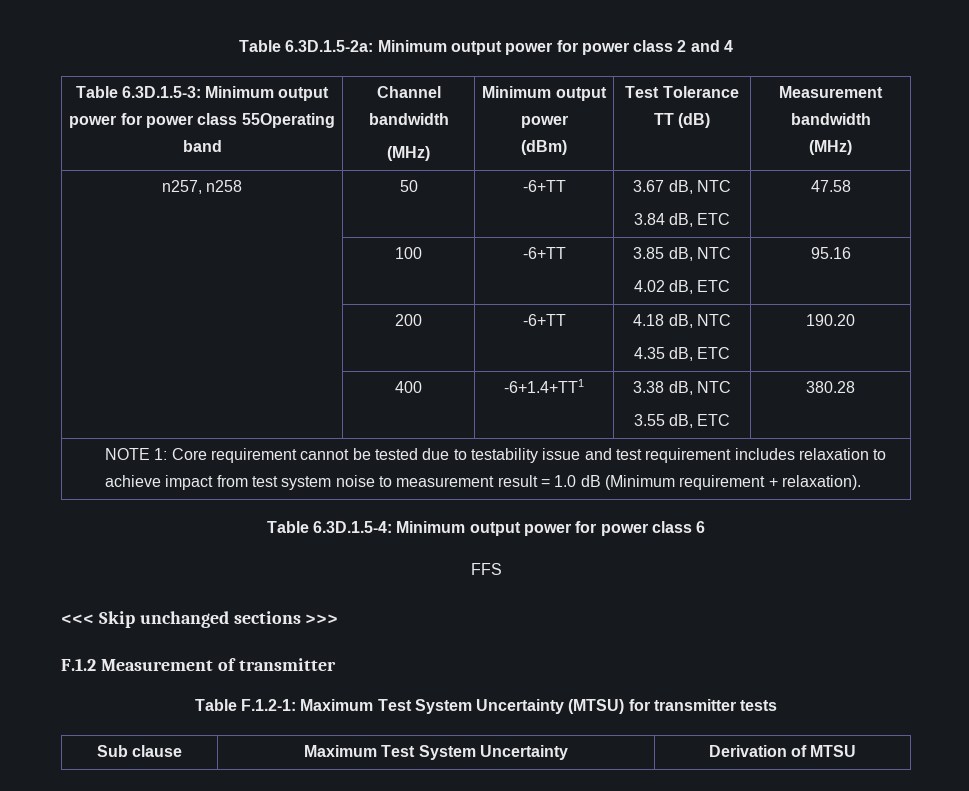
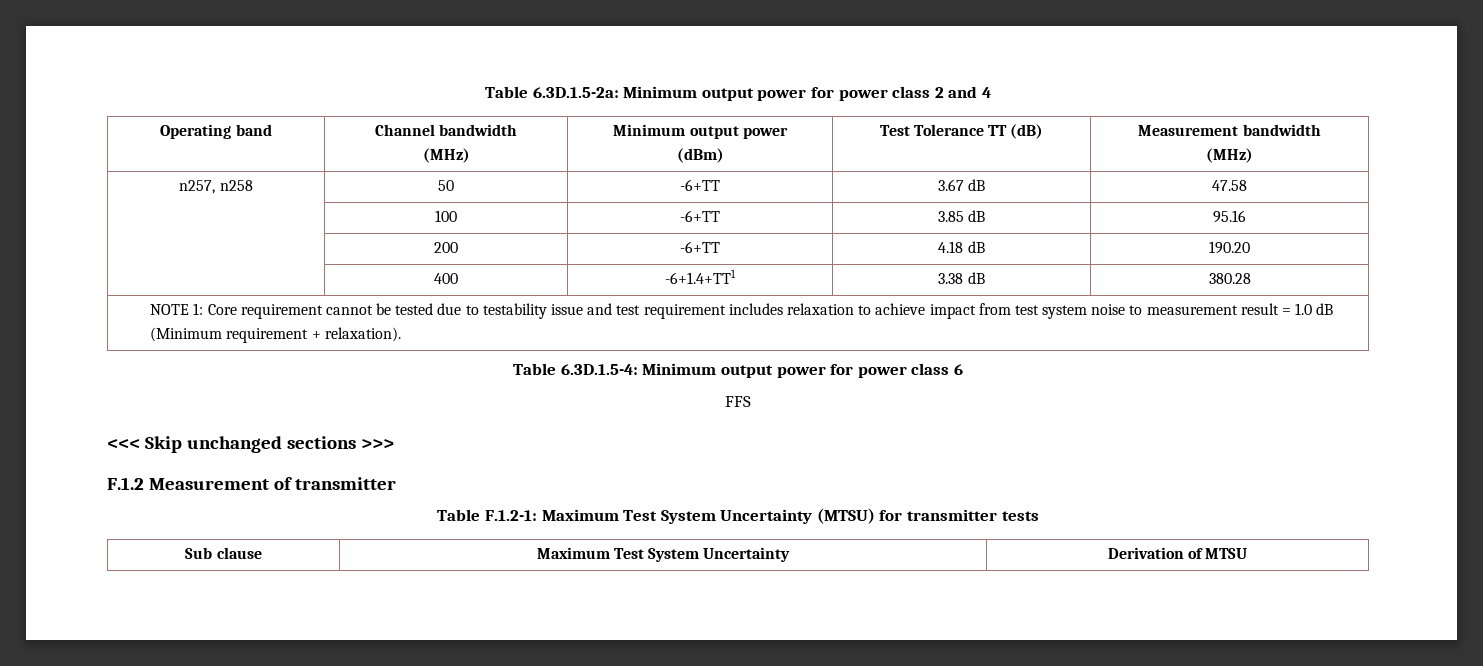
- Table 6.3D.1.5-3: Minimum output power for power class 55Operating band | Channel bandwidth
+ Operating band | Channel bandwidth
- n257, n258 | 50 | -6+TT | 3.67 dB, NTC
- 3.84 dB, ETC | 47.58
+ n257, n258 | 50 | -6+TT | 3.67 dB | 47.58
- | 100 | -6+TT | 3.85 dB, NTC
- 4.02 dB, ETC | 95.16
+ | 100 | -6+TT | 3.85 dB | 95.16
- | 200 | -6+TT | 4.18 dB, NTC
- 4.35 dB, ETC | 190.20
+ | 200 | -6+TT | 4.18 dB | 190.20
- | 400 | -6+1.4+TT1 | 3.38 dB, NTC
- 3.55 dB, ETC | 380.28
+ | 400 | -6+1.4+TT1 | 3.38 dB | 380.28

